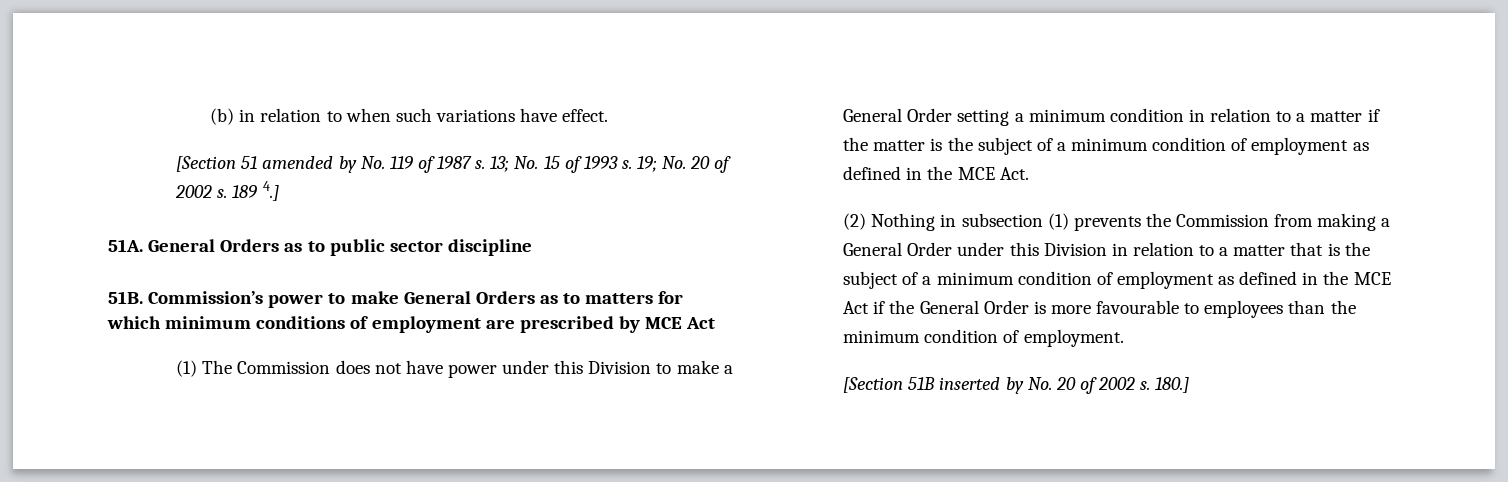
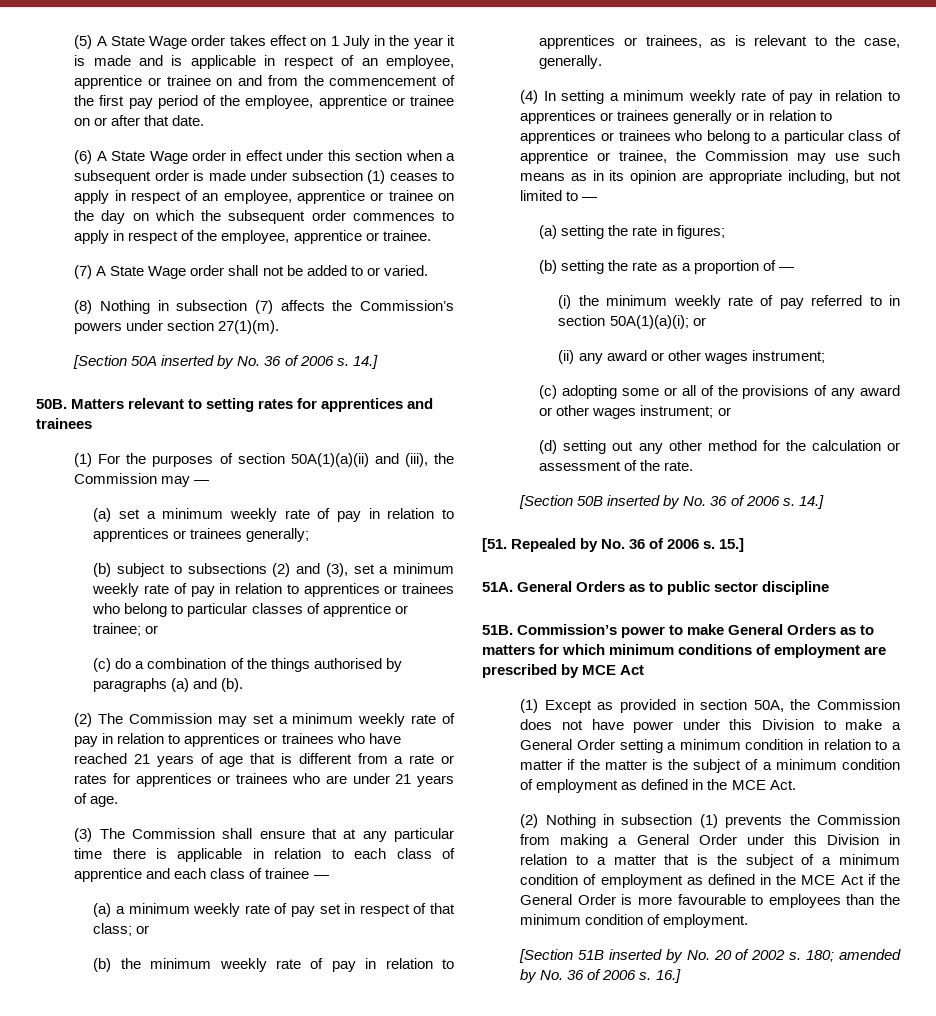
- (b) in relation to when such variations have effect.
- [Section 51 amended by No. 119 of 1987 s. 13; No. 15 of 1993 s. 19; No. 20 of 2002 s. 189 4.]
+ (5) A State Wage order takes effect on 1 July in the year it is made and is applicable in respect of an employee, apprentice or trainee on and from the commencement of the first pay period of the employee, apprentice or trainee on or after that date.
+ (6) A State Wage order in effect under this section when a subsequent order is made under subsection (1) ceases to apply in respect of an employee, apprentice or trainee on the day on which the subsequent order commences to apply in respect of the employee, apprentice or trainee.
+ (7) A State Wage order shall not be added to or varied.
+ (8) Nothing in subsection (7) affects the Commission’s powers under section 27(1)(m).
+ [Section 50A inserted by No. 36 of 2006 s. 14.]
+ 50B. Matters relevant to setting rates for apprentices and trainees
+ (1) For the purposes of section 50A(1)(a)(ii) and (iii), the Commission may —
+ (a) set a minimum weekly rate of pay in relation to apprentices or trainees generally;
+ (b) subject to subsections (2) and (3), set a minimum weekly rate of pay in relation to apprentices or trainees who belong to particular classes of apprentice or trainee; or
+ (c) do a combination of the things authorised by paragraphs (a) and (b).
+ (2) The Commission may set a minimum weekly rate of pay in relation to apprentices or trainees who have reached 21 years of age that is different from a rate or rates for apprentices or trainees who are under 21 years of age.
+ (3) The Commission shall ensure that at any particular time there is applicable in relation to each class of apprentice and each class of trainee —
+ (a) a minimum weekly rate of pay set in respect of that class; or
+ (b) the minimum weekly rate of pay in relation to apprentices or trainees, as is relevant to the case, generally.
+ (4) In setting a minimum weekly rate of pay in relation to apprentices or trainees generally or in relation to apprentices or trainees who belong to a particular class of apprentice or trainee, the Commission may use such means as in its opinion are appropriate including, but not limited to —
+ (a) setting the rate in figures;
+ (b) setting the rate as a proportion of —
+ (i) the minimum weekly rate of pay referred to in section 50A(1)(a)(i); or
+ (ii) any award or other wages instrument;
+ (c) adopting some or all of the provisions of any award or other wages instrument; or
+ (d) setting out any other method for the calculation or assessment of the rate.
+ [Section 50B inserted by No. 36 of 2006 s. 14.]
+ [51. Repealed by No. 36 of 2006 s. 15.]
- (1) The Commission does not have power under this Division to make a General Order setting a minimum condition in relation to a matter if the matter is the subject of a minimum condition of employment as defined in the MCE Act.
+ (1) Except as provided in section 50A, the Commission does not have power under this Division to make a General Order setting a minimum condition in relation to a matter if the matter is the subject of a minimum condition of employment as defined in the MCE Act.
- 180.]
+ 180; amended by No. 36 of 2006 s. 16.]

